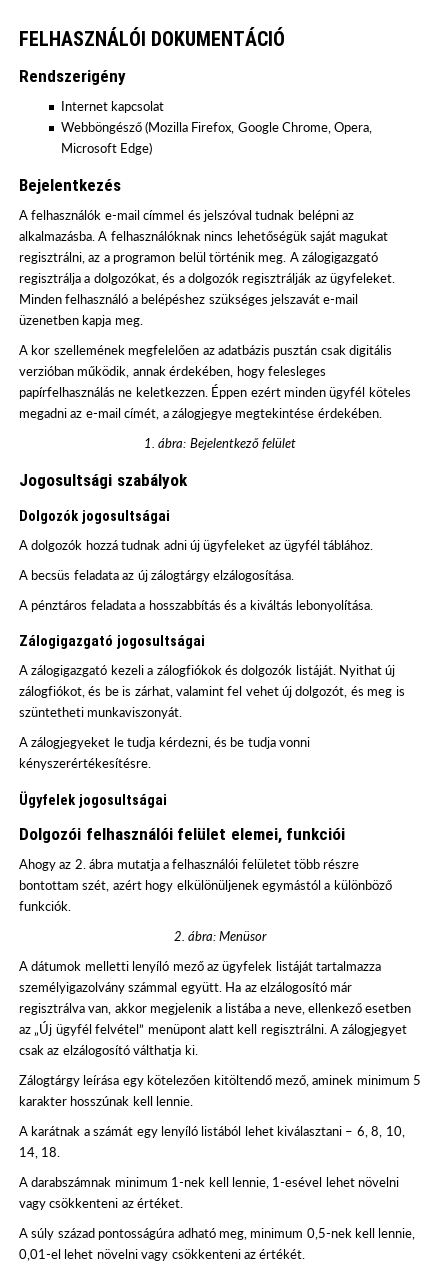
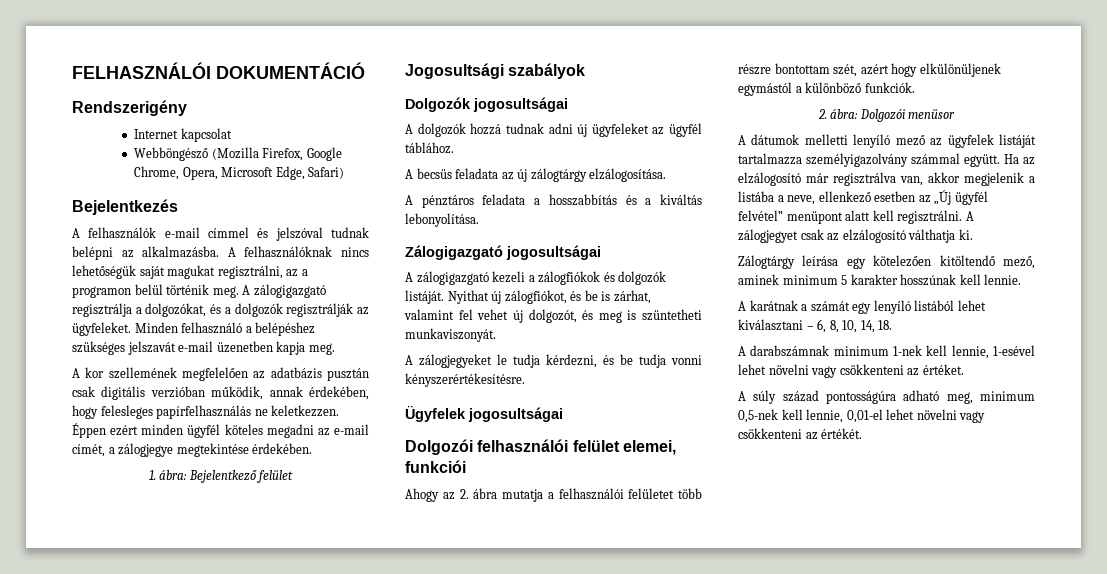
- Webböngésző (Mozilla Firefox, Google Chrome, Opera, Microsoft Edge)
+ Webböngésző (Mozilla Firefox, Google Chrome, Opera, Microsoft Edge, Safari)
- 2. ábra: Menüsor
+ 2. ábra: Dolgozói menüsor

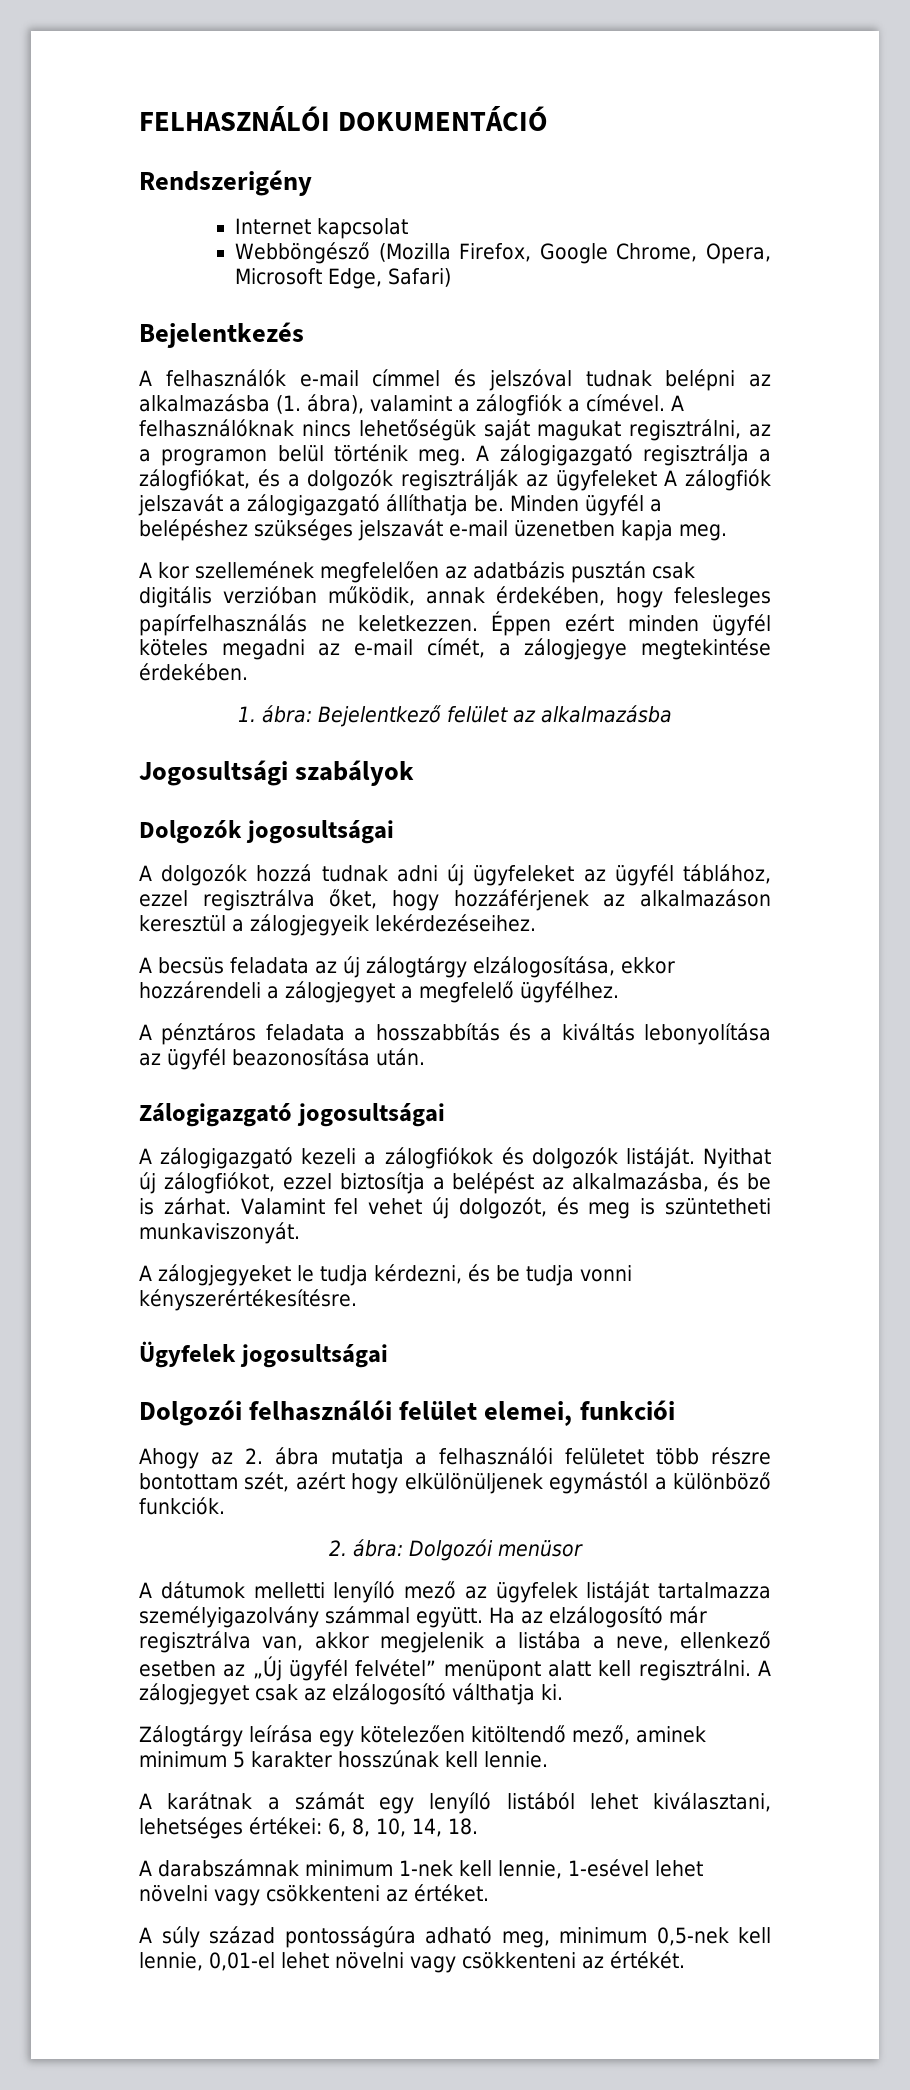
- A felhasználók e-mail címmel és jelszóval tudnak belépni az alkalmazásba.
+ A felhasználók e-mail címmel és jelszóval tudnak belépni az alkalmazásba (1. ábra), valamint a zálogfiók a címével.
- A zálogigazgató regisztrálja a dolgozókat, és a dolgozók regisztrálják az ügyfeleket. Minden felhasználó a belépéshez szükséges jelszavát e-mail üzenetben kapja meg.
+ A zálogigazgató regisztrálja a zálogfiókat, és a dolgozók regisztrálják az ügyfeleket A zálogfiók jelszavát a zálogigazgató állíthatja be. Minden ügyfél a belépéshez szükséges jelszavát e-mail üzenetben kapja meg.
- 1. ábra: Bejelentkező felület
+ 1. ábra: Bejelentkező felület az alkalmazásba
- A dolgozók hozzá tudnak adni új ügyfeleket az ügyfél táblához.
+ A dolgozók hozzá tudnak adni új ügyfeleket az ügyfél táblához, ezzel regisztrálva őket, hogy hozzáférjenek az alkalmazáson keresztül a zálogjegyeik lekérdezéseihez.
- A becsüs feladata az új zálogtárgy elzálogosítása.
+ A becsüs feladata az új zálogtárgy elzálogosítása, ekkor hozzárendeli a zálogjegyet a megfelelő ügyfélhez.
- A pénztáros feladata a hosszabbítás és a kiváltás lebonyolítása.
+ A pénztáros feladata a hosszabbítás és a kiváltás lebonyolítása az ügyfél beazonosítása után.
- Nyithat új zálogfiókot, és be is zárhat, valamint fel vehet új dolgozót, és meg is szüntetheti munkaviszonyát.
+ Nyithat új zálogfiókot, ezzel biztosítja a belépést az alkalmazásba, és be is zárhat. Valamint fel vehet új dolgozót, és meg is szüntetheti munkaviszonyát.
- A karátnak a számát egy lenyíló listából lehet kiválasztani – 6, 8, 10, 14, 18.
+ A karátnak a számát egy lenyíló listából lehet kiválasztani, lehetséges értékei: 6, 8, 10, 14, 18.

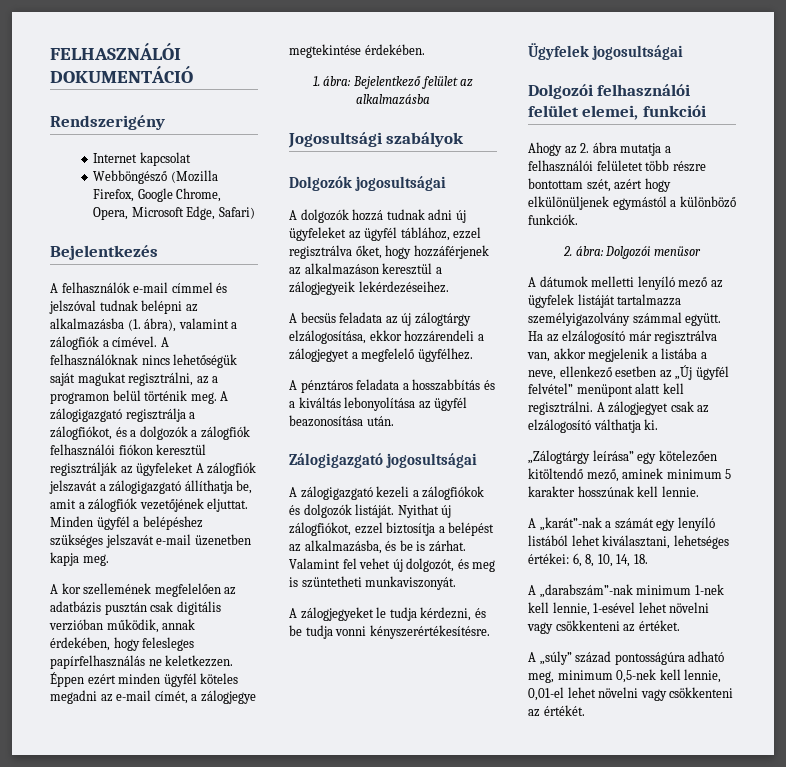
- A zálogigazgató regisztrálja a zálogfiókat, és a dolgozók regisztrálják az ügyfeleket A zálogfiók jelszavát a zálogigazgató állíthatja be.
+ A zálogigazgató regisztrálja a zálogfiókot, és a dolgozók a zálogfiók felhasználói fiókon keresztül regisztrálják az ügyfeleket A zálogfiók jelszavát a zálogigazgató állíthatja be, amit a zálogfiók vezetőjének eljuttat.
- Zálogtárgy leírása egy kötelezően kitöltendő mező, aminek minimum 5 karakter hosszúnak kell lennie.
+ „Zálogtárgy leírása” egy kötelezően kitöltendő mező, aminek minimum 5 karakter hosszúnak kell lennie.
- A karátnak a számát egy lenyíló listából lehet kiválasztani, lehetséges értékei: 6, 8, 10, 14, 18.
+ A „karát”-nak a számát egy lenyíló listából lehet kiválasztani, lehetséges értékei: 6, 8, 10, 14, 18.
- A darabszámnak minimum 1-nek kell lennie, 1-esével lehet növelni vagy csökkenteni az értéket.
+ A „darabszám”-nak minimum 1-nek kell lennie, 1-esével lehet növelni vagy csökkenteni az értéket.
- A súly század pontosságúra adható meg, minimum 0,5-nek kell lennie, 0,01-el lehet növelni vagy csökkenteni az értékét.
+ A „súly” század pontosságúra adható meg, minimum 0,5-nek kell lennie, 0,01-el lehet növelni vagy csökkenteni az értékét.

